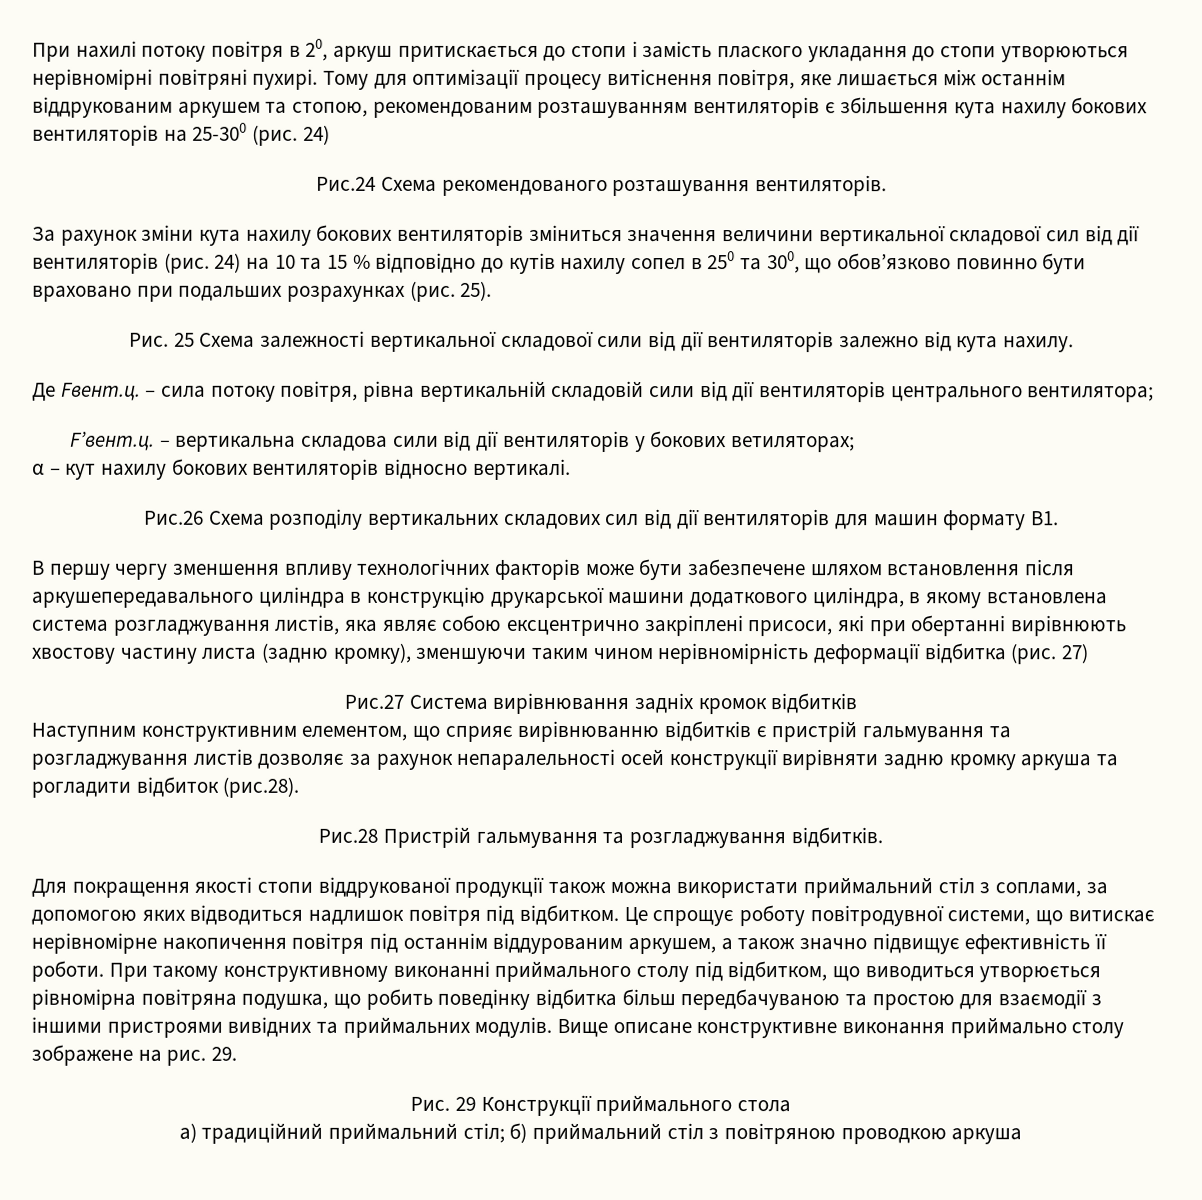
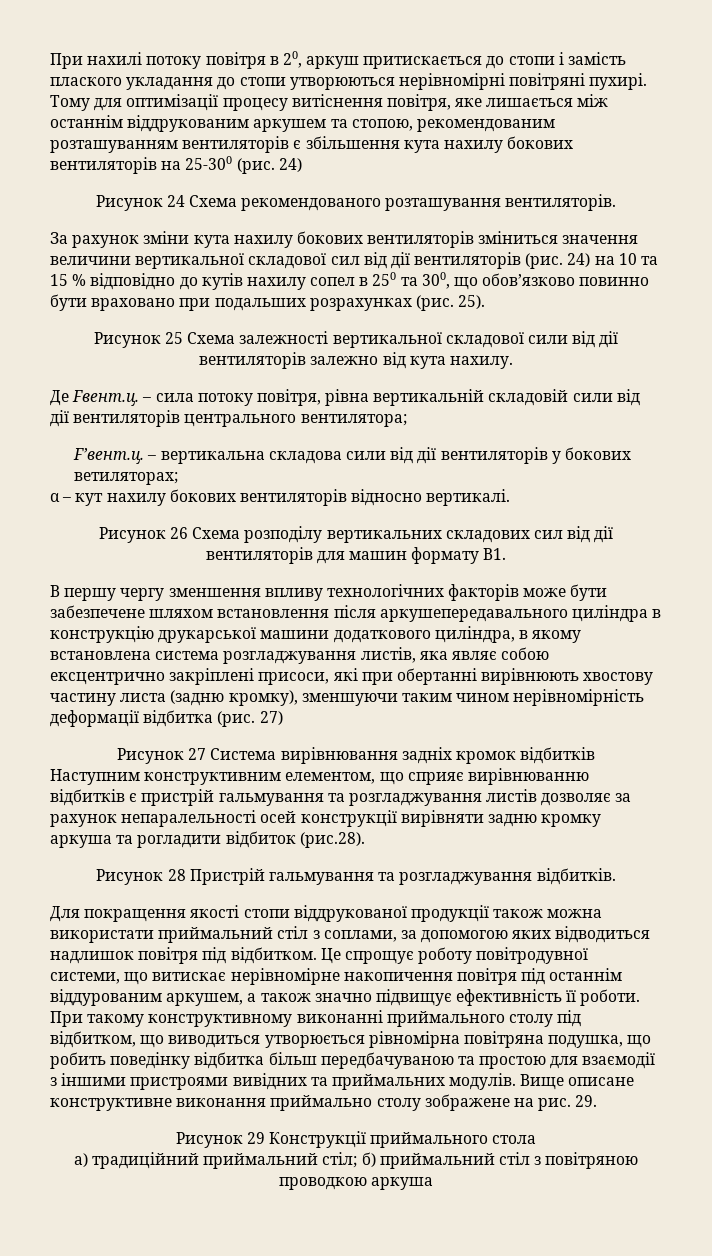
- Рис.24 Схема рекомендованого розташування вентиляторів.
+ Рисунок 24 Схема рекомендованого розташування вентиляторів.
- Рис. 25 Схема залежності вертикальної складової сили від дії вентиляторів залежно від кута нахилу.
+ Рисунок 25 Схема залежності вертикальної складової сили від дії вентиляторів залежно від кута нахилу.
- Рис.26 Схема розподілу вертикальних складових сил від дії вентиляторів для машин формату В1.
+ Рисунок 26 Схема розподілу вертикальних складових сил від дії вентиляторів для машин формату В1.
- Рис.27 Система вирівнювання задніх кромок відбитків
+ Рисунок 27 Система вирівнювання задніх кромок відбитків
- Рис.28 Пристрій гальмування та розгладжування відбитків.
+ Рисунок 28 Пристрій гальмування та розгладжування відбитків.
- Рис. 29 Конструкції приймального стола
+ Рисунок 29 Конструкції приймального стола

